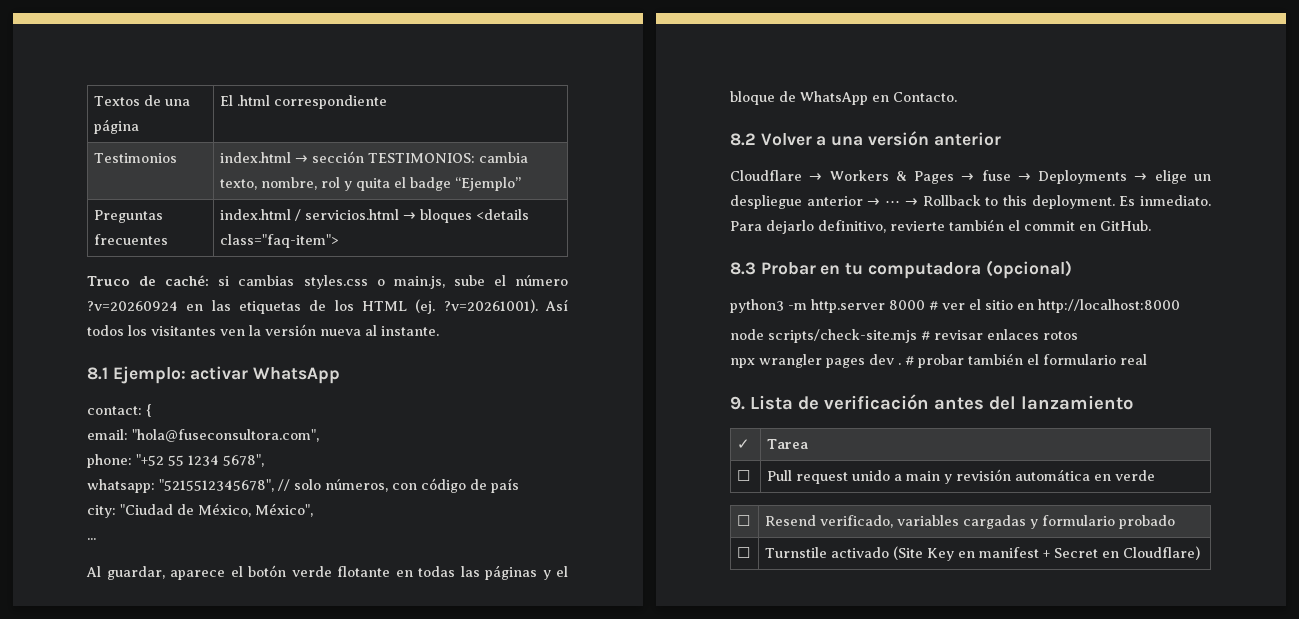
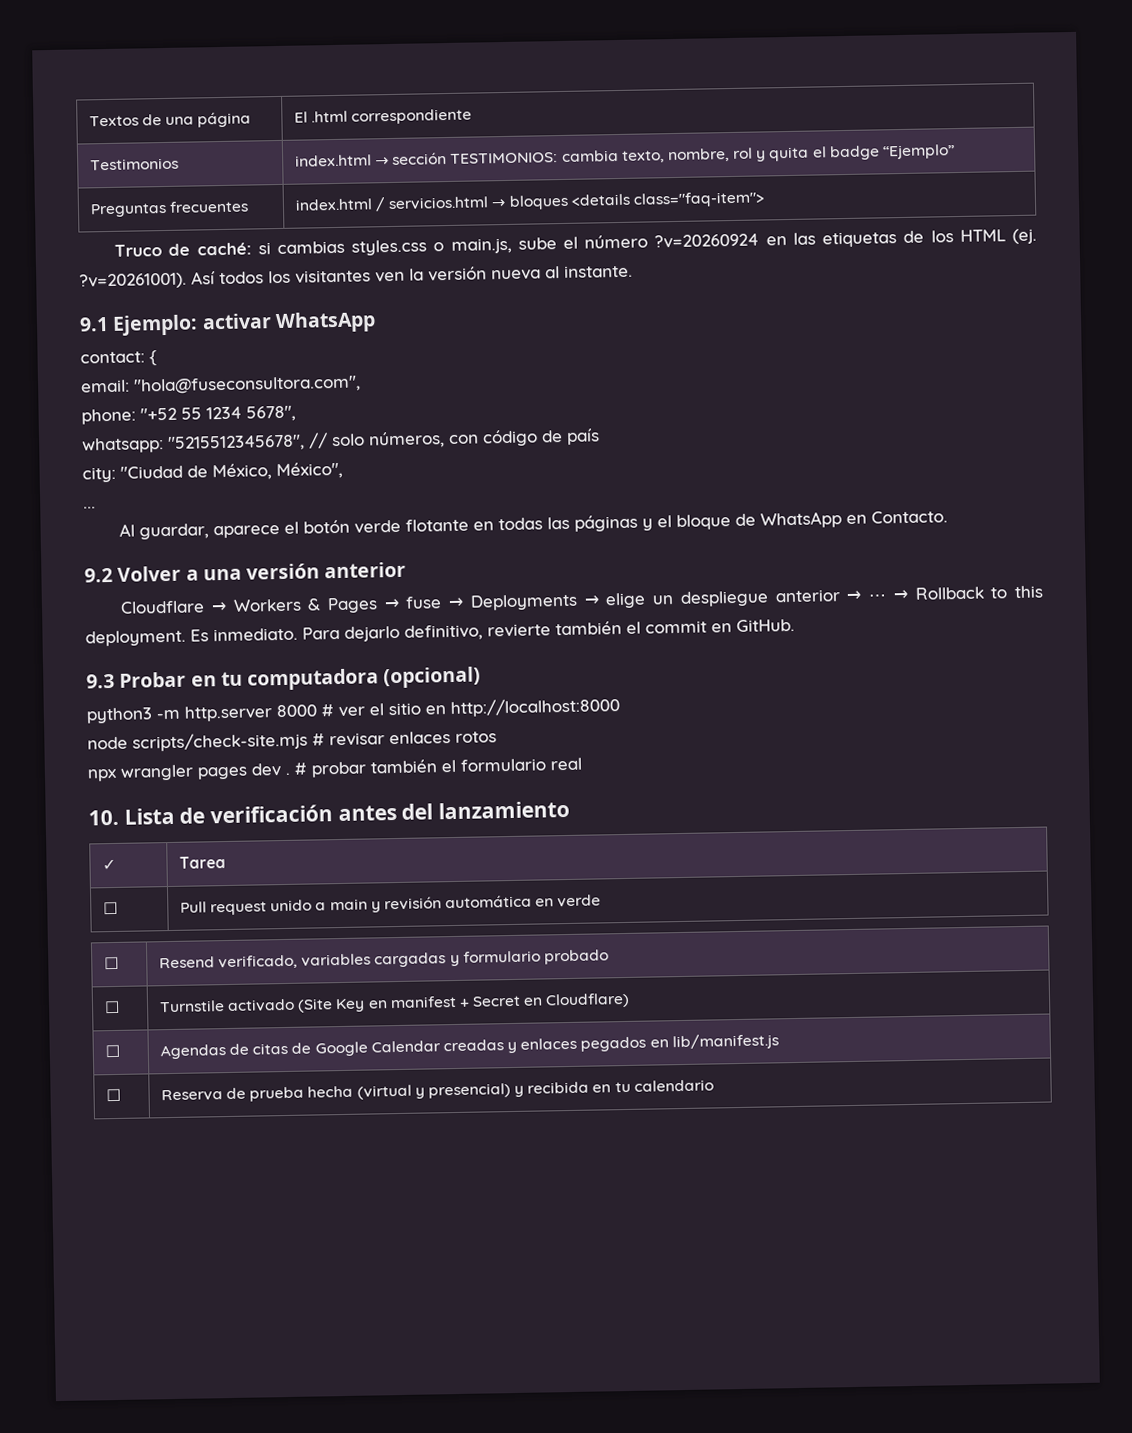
- 8.1 Ejemplo: activar WhatsApp
+ 9.1 Ejemplo: activar WhatsApp
- 8.2 Volver a una versión anterior
+ 9.2 Volver a una versión anterior
- 8.3 Probar en tu computadora (opcional)
+ 9.3 Probar en tu computadora (opcional)
- 9. Lista de verificación antes del lanzamiento
+ 10. Lista de verificación antes del lanzamiento
+ ☐ | Agendas de citas de Google Calendar creadas y enlaces pegados en lib/manifest.js
+ ☐ | Reserva de prueba hecha (virtual y presencial) y recibida en tu calendario

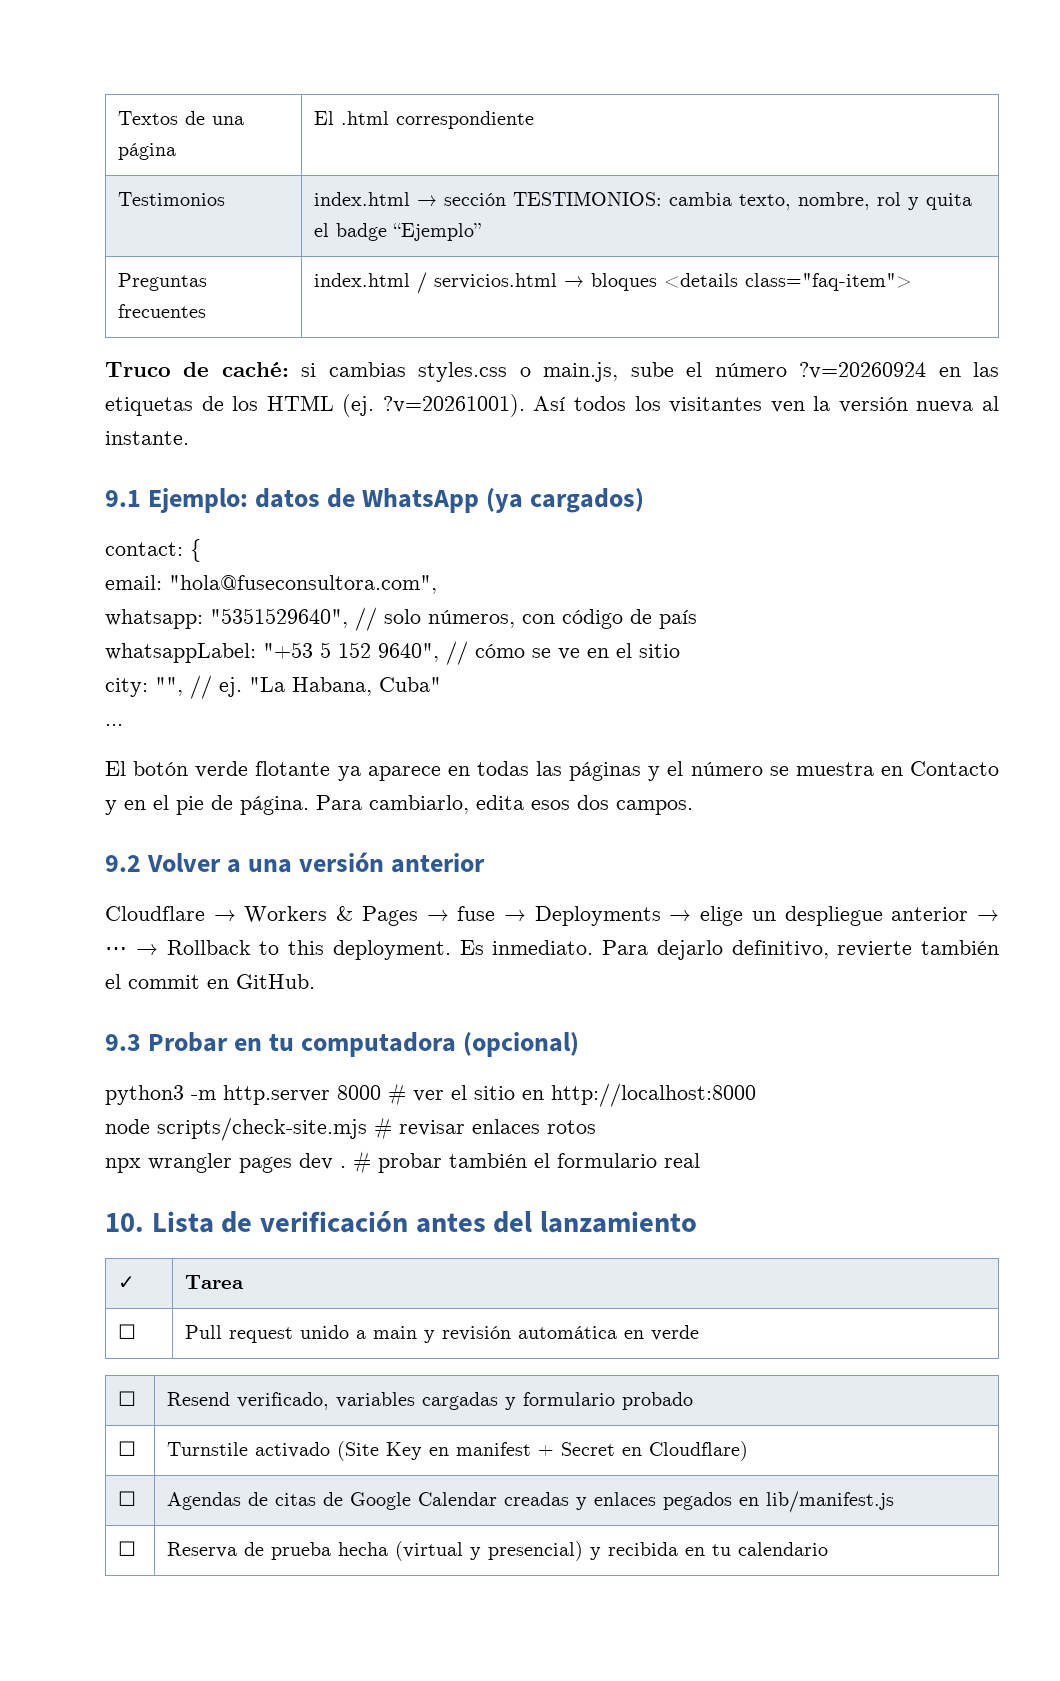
- 9.1 Ejemplo: activar WhatsApp
+ 9.1 Ejemplo: datos de WhatsApp (ya cargados)
- phone: "+52 55 1234 5678",
- whatsapp: "5215512345678", // solo números, con código de país
+ whatsapp: "5351529640", // solo números, con código de país
- city: "Ciudad de México, México",
+ whatsappLabel: "+53 5 152 9640", // cómo se ve en el sitio
+ city: "", // ej. "La Habana, Cuba"
  ...
- Al guardar, aparece el botón verde flotante en todas las páginas y el bloque de WhatsApp en Contacto.
+ El botón verde flotante ya aparece en todas las páginas y el número se muestra en Contacto y en el pie de página. Para cambiarlo, edita esos dos campos.

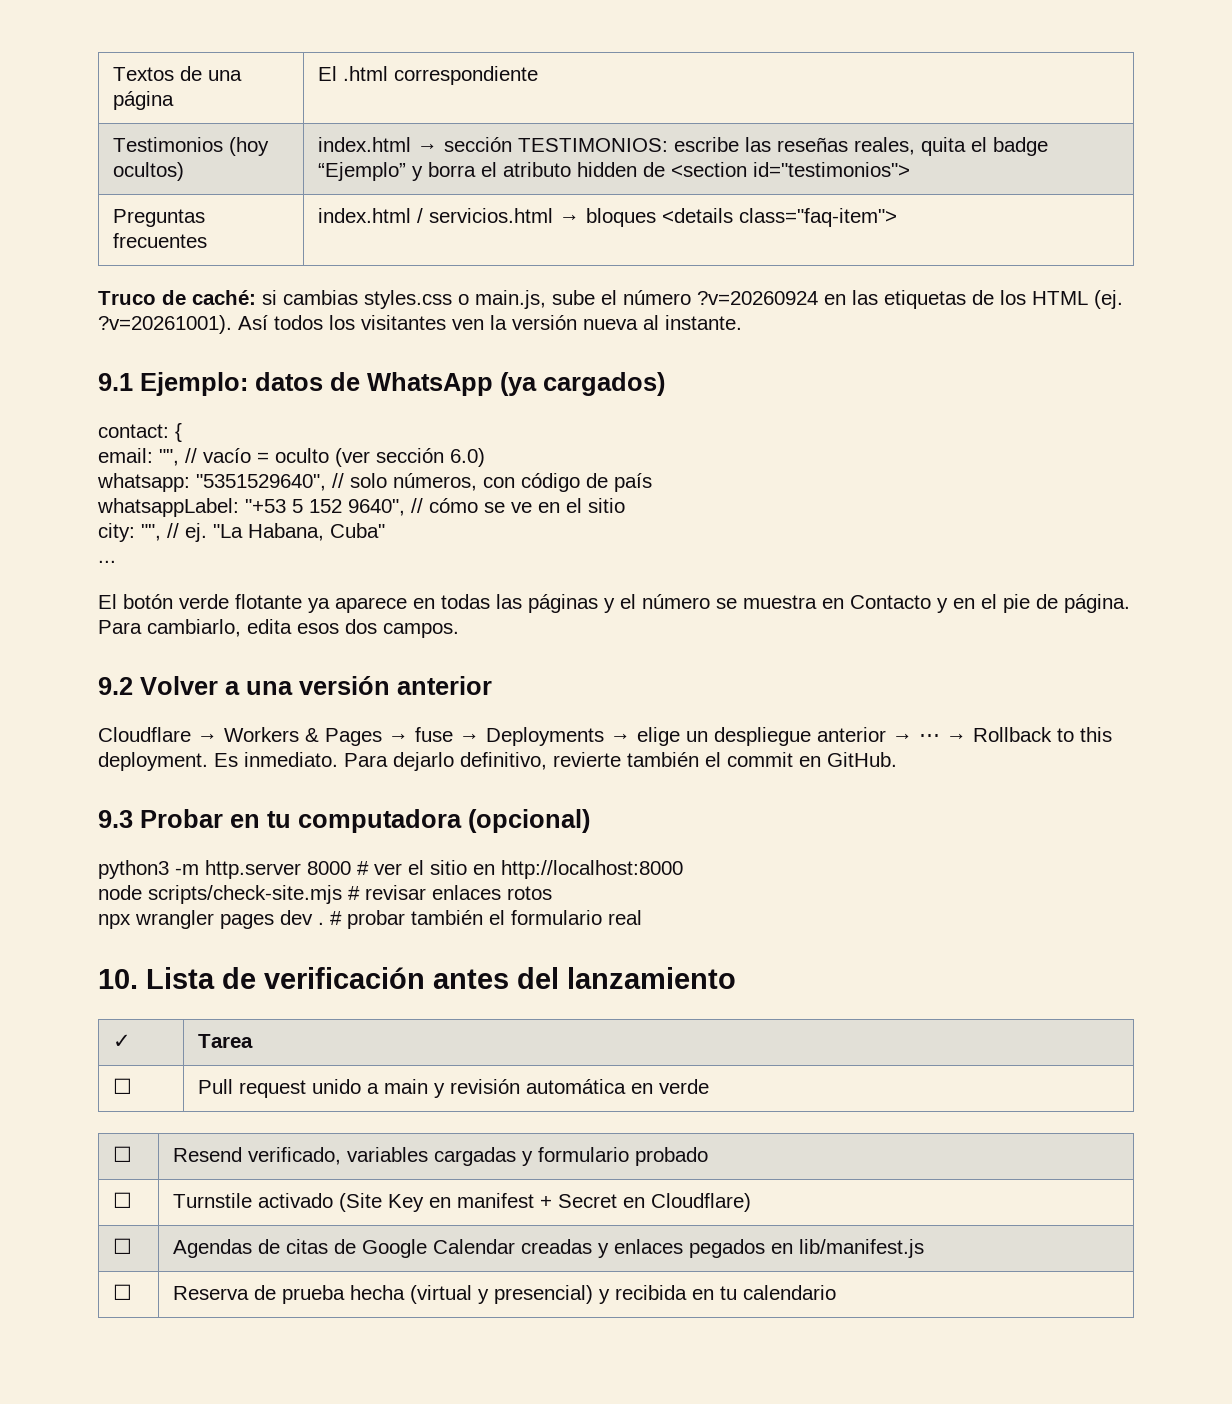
- Testimonios | index.html → sección TESTIMONIOS: cambia texto, nombre, rol y quita el badge “Ejemplo”
+ Testimonios (hoy ocultos) | index.html → sección TESTIMONIOS: escribe las reseñas reales, quita el badge “Ejemplo” y borra el atributo hidden de <section id="testimonios">
- email: "hola@fuseconsultora.com",
+ email: "", // vacío = oculto (ver sección 6.0)

